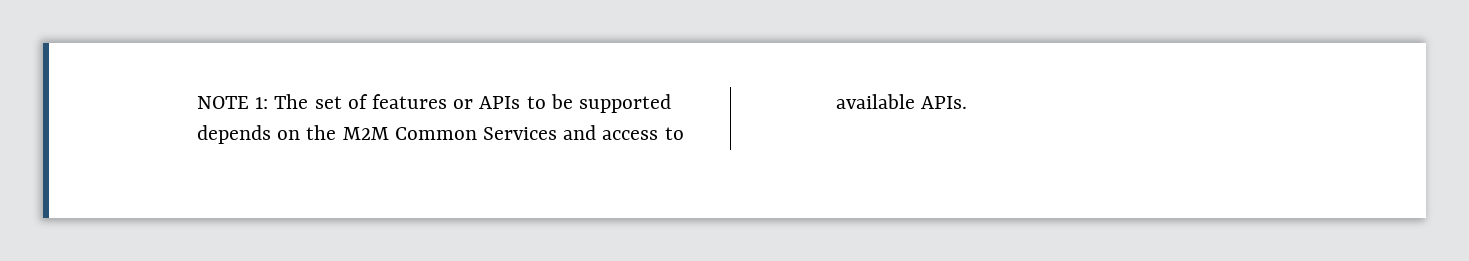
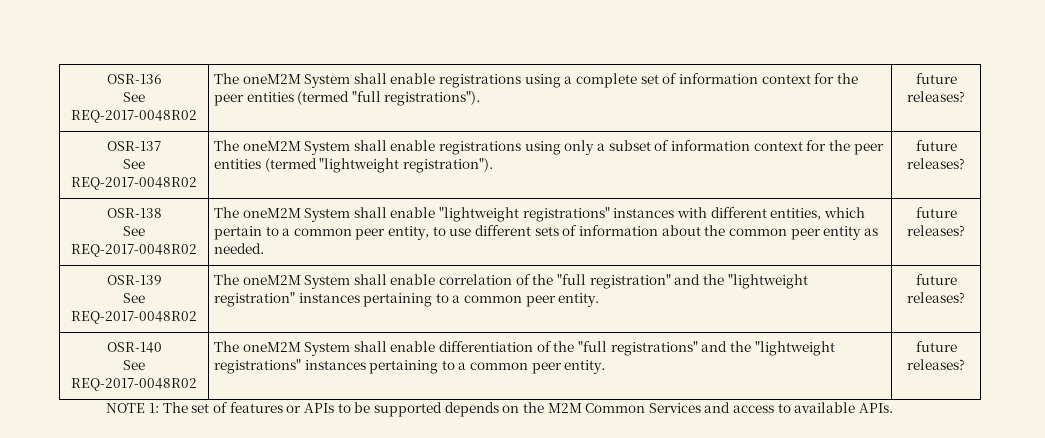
+ OSR-136
+ See REQ-2017-0048R02 | The oneM2M System shall enable registrations using a complete set of information context for the peer entities (termed "full registrations"). | future releases?
+ OSR-137
+ See REQ-2017-0048R02 | The oneM2M System shall enable registrations using only a subset of information context for the peer entities (termed "lightweight registration"). | future releases?
+ OSR-138
+ See REQ-2017-0048R02 | The oneM2M System shall enable "lightweight registrations" instances with different entities, which pertain to a common peer entity, to use different sets of information about the common peer entity as needed. | future releases?
+ OSR-139
+ See REQ-2017-0048R02 | The oneM2M System shall enable correlation of the "full registration" and the "lightweight registration" instances pertaining to a common peer entity. | future releases?
+ OSR-140
+ See REQ-2017-0048R02 | The oneM2M System shall enable differentiation of the "full registrations" and the "lightweight registrations" instances pertaining to a common peer entity. | future releases?

